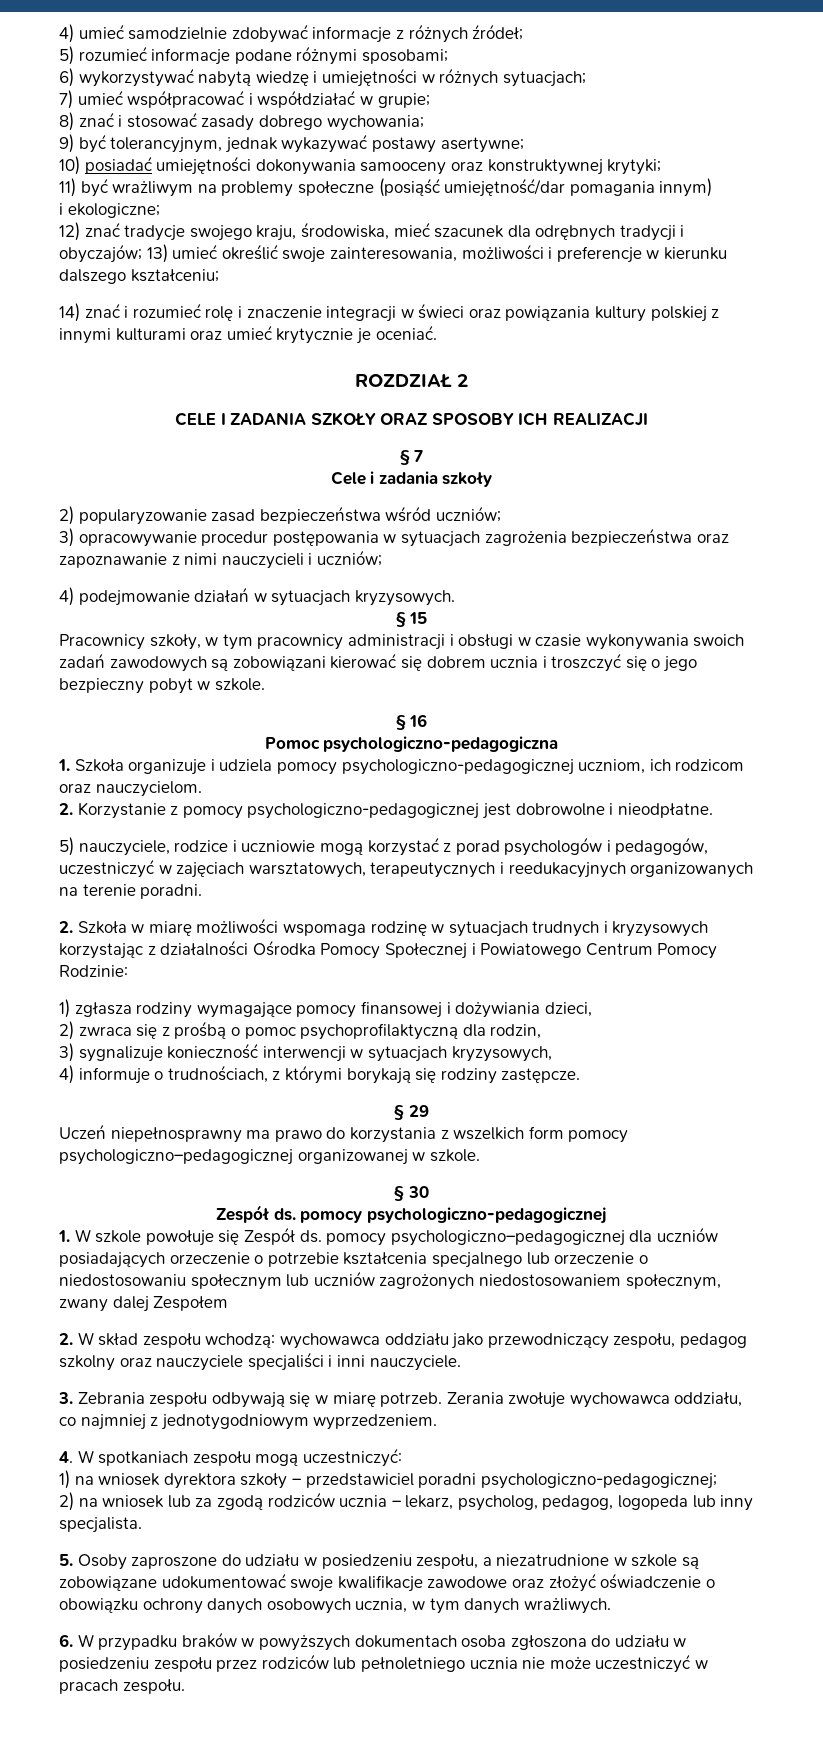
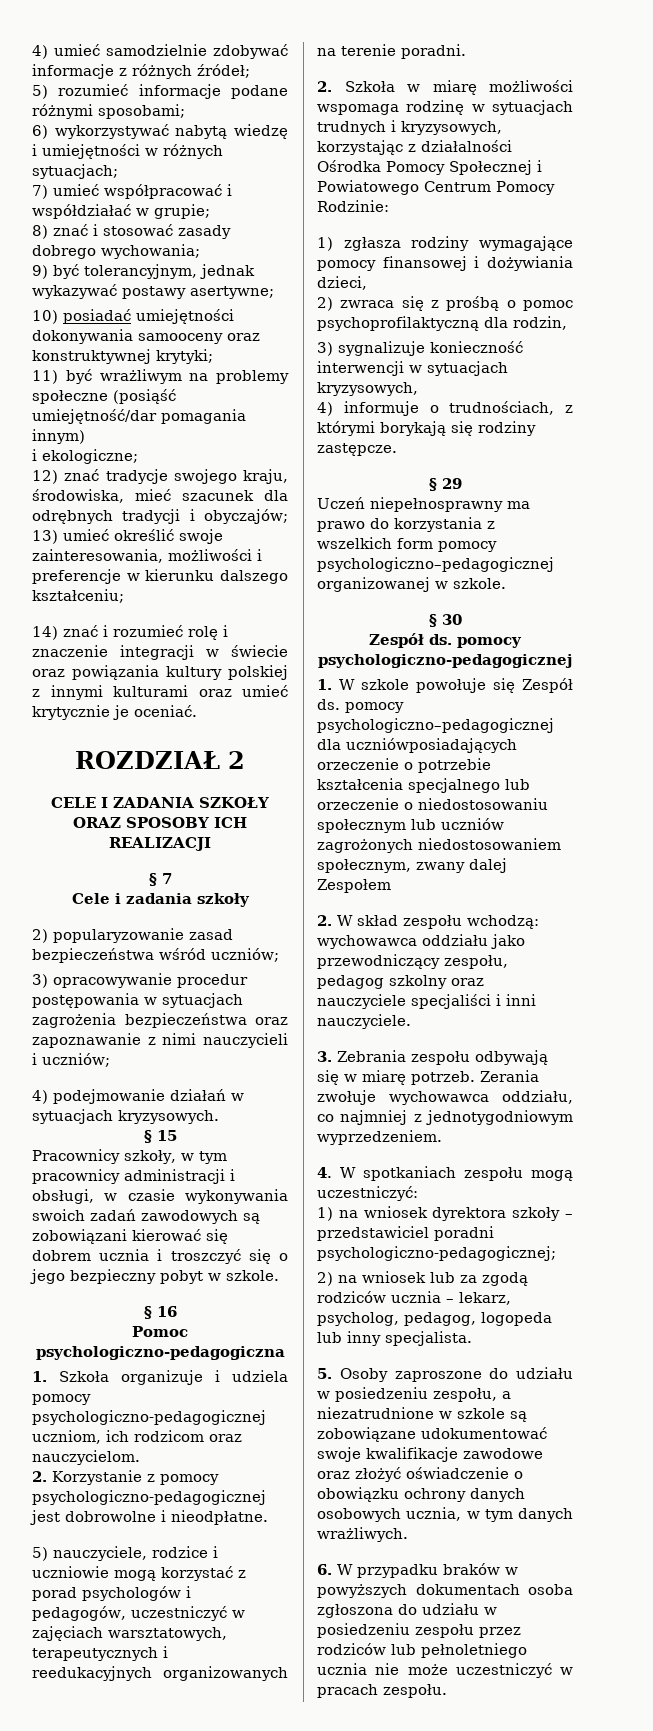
- 14) znać i rozumieć rolę i znaczenie integracji w świeci oraz powiązania kultury polskiej z innymi kulturami oraz umieć krytycznie je oceniać.
+ 14) znać i rozumieć rolę i znaczenie integracji w świecie oraz powiązania kultury polskiej z innymi kulturami oraz umieć krytycznie je oceniać.
- Pracownicy szkoły, w tym pracownicy administracji i obsługi w czasie wykonywania swoich zadań zawodowych są zobowiązani kierować się dobrem ucznia i troszczyć się o jego bezpieczny pobyt w szkole.
+ Pracownicy szkoły, w tym pracownicy administracji i obsługi, w czasie wykonywania swoich zadań zawodowych są zobowiązani kierować się dobrem ucznia i troszczyć się o jego bezpieczny pobyt w szkole.
- 2. Szkoła w miarę możliwości wspomaga rodzinę w sytuacjach trudnych i kryzysowych korzystając z działalności Ośrodka Pomocy Społecznej i Powiatowego Centrum Pomocy Rodzinie:
+ 2. Szkoła w miarę możliwości wspomaga rodzinę w sytuacjach trudnych i kryzysowych, korzystając z działalności Ośrodka Pomocy Społecznej i Powiatowego Centrum Pomocy Rodzinie:
- 1. W szkole powołuje się Zespół ds. pomocy psychologiczno–pedagogicznej dla uczniów posiadających orzeczenie o potrzebie kształcenia specjalnego lub orzeczenie o niedostosowaniu społecznym lub uczniów zagrożonych niedostosowaniem społecznym, zwany dalej Zespołem
+ 1. W szkole powołuje się Zespół ds. pomocy psychologiczno–pedagogicznej dla uczniówposiadających orzeczenie o potrzebie kształcenia specjalnego lub orzeczenie o niedostosowaniu społecznym lub uczniów zagrożonych niedostosowaniem społecznym, zwany dalej Zespołem

